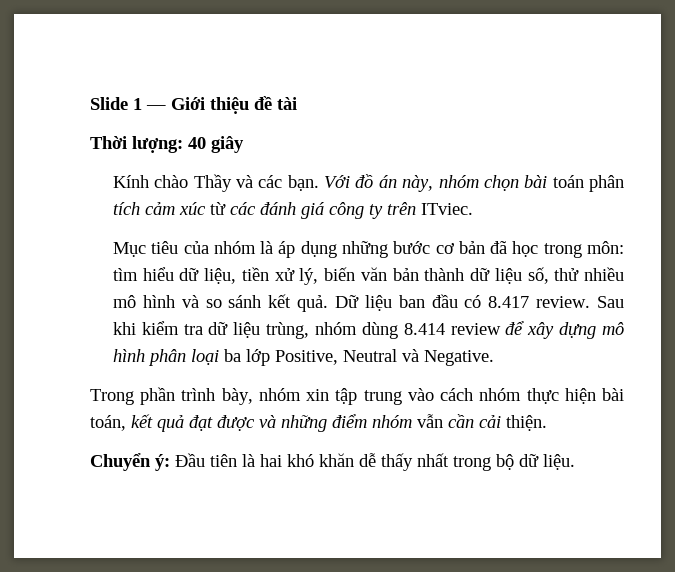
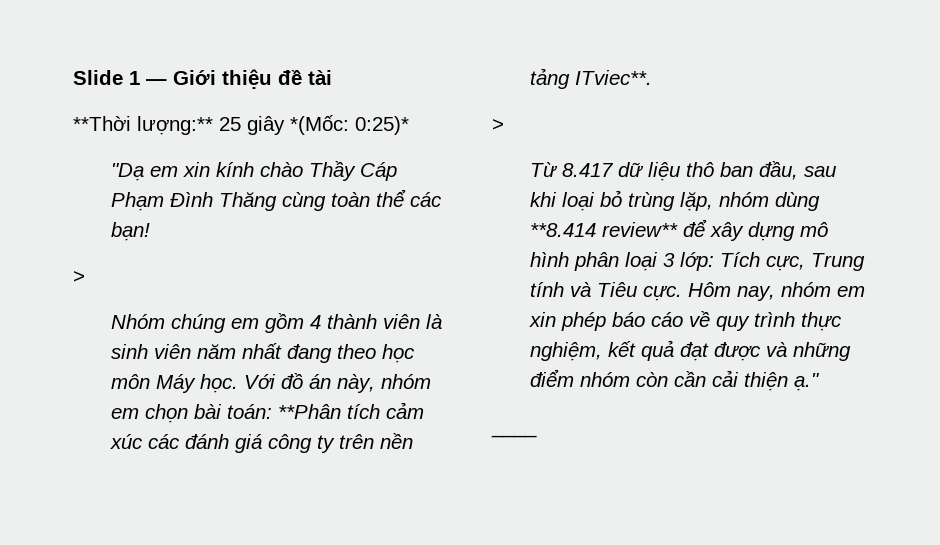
- Thời lượng: 40 giây
- Kính chào Thầy và các bạn.
+ **Thời lượng:** 25 giây *(Mốc: 0:25)*
+ "Dạ em xin kính chào Thầy Cáp Phạm Đình Thăng cùng toàn thể các bạn!
+ >
+ Nhóm chúng em gồm 4 thành viên là sinh viên năm nhất đang theo học môn Máy học.
- Với đồ án này, nhóm chọn bài toán phân tích cảm xúc từ các đánh giá công ty trên ITviec.
- Mục tiêu của nhóm là áp dụng những bước cơ bản đã học trong môn: tìm hiểu dữ liệu, tiền xử lý, biến văn bản thành dữ liệu số, thử nhiều mô hình và so sánh kết quả. Dữ liệu ban đầu có 8.417 review. Sau khi kiểm tra dữ liệu trùng, nhóm dùng 8.414 review để xây dựng mô hình phân loại ba lớp Positive, Neutral và Negative.
- Trong phần trình bày, nhóm xin tập trung vào cách nhóm thực hiện bài toán, kết quả đạt được và những điểm nhóm vẫn cần cải thiện.
- Chuyển ý: Đầu tiên là hai khó khăn dễ thấy nhất trong bộ dữ liệu.
+ Với đồ án này, nhóm em chọn bài toán: **Phân tích cảm xúc các đánh giá công ty trên nền tảng ITviec**.
+ >
+ Từ 8.417 dữ liệu thô ban đầu, sau khi loại bỏ trùng lặp, nhóm dùng **8.414 review** để xây dựng mô hình phân loại 3 lớp: Tích cực, Trung tính và Tiêu cực. Hôm nay, nhóm em xin phép báo cáo về quy trình thực nghiệm, kết quả đạt được và những điểm nhóm còn cần cải thiện ạ."
+ ____

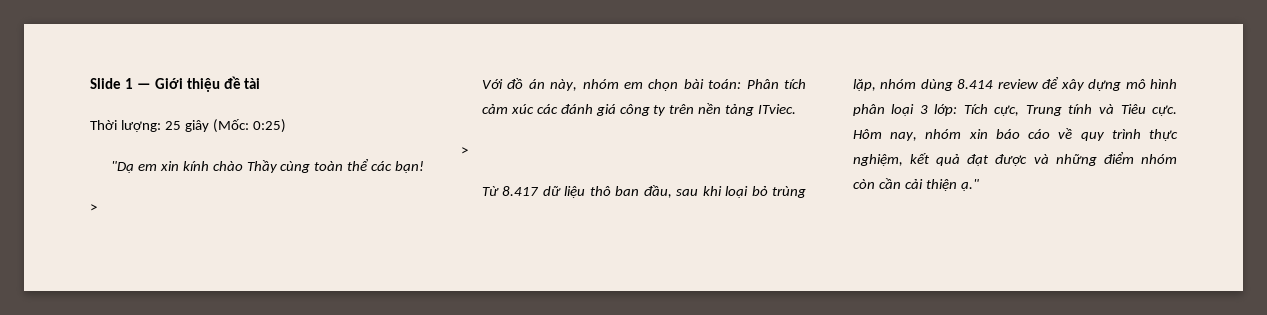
- **Thời lượng:** 25 giây *(Mốc: 0:25)*
+ Thời lượng: 25 giây (Mốc: 0:25)
- "Dạ em xin kính chào Thầy Cáp Phạm Đình Thăng cùng toàn thể các bạn!
+ "Dạ em xin kính chào Thầy cùng toàn thể các bạn!
- Nhóm chúng em gồm 4 thành viên là sinh viên năm nhất đang theo học môn Máy học. Với đồ án này, nhóm em chọn bài toán: **Phân tích cảm xúc các đánh giá công ty trên nền tảng ITviec**.
+ Với đồ án này, nhóm em chọn bài toán: Phân tích cảm xúc các đánh giá công ty trên nền tảng ITviec.
- Từ 8.417 dữ liệu thô ban đầu, sau khi loại bỏ trùng lặp, nhóm dùng **8.414 review** để xây dựng mô hình phân loại 3 lớp: Tích cực, Trung tính và Tiêu cực.
+ Từ 8.417 dữ liệu thô ban đầu, sau khi loại bỏ trùng lặp, nhóm dùng 8.414 review để xây dựng mô hình phân loại 3 lớp: Tích cực, Trung tính và Tiêu cực.
- Hôm nay, nhóm em xin phép báo cáo về quy trình thực nghiệm, kết quả đạt được và những điểm nhóm còn cần cải thiện ạ."
+ Hôm nay, nhóm xin báo cáo về quy trình thực nghiệm, kết quả đạt được và những điểm nhóm còn cần cải thiện ạ."
- ____

